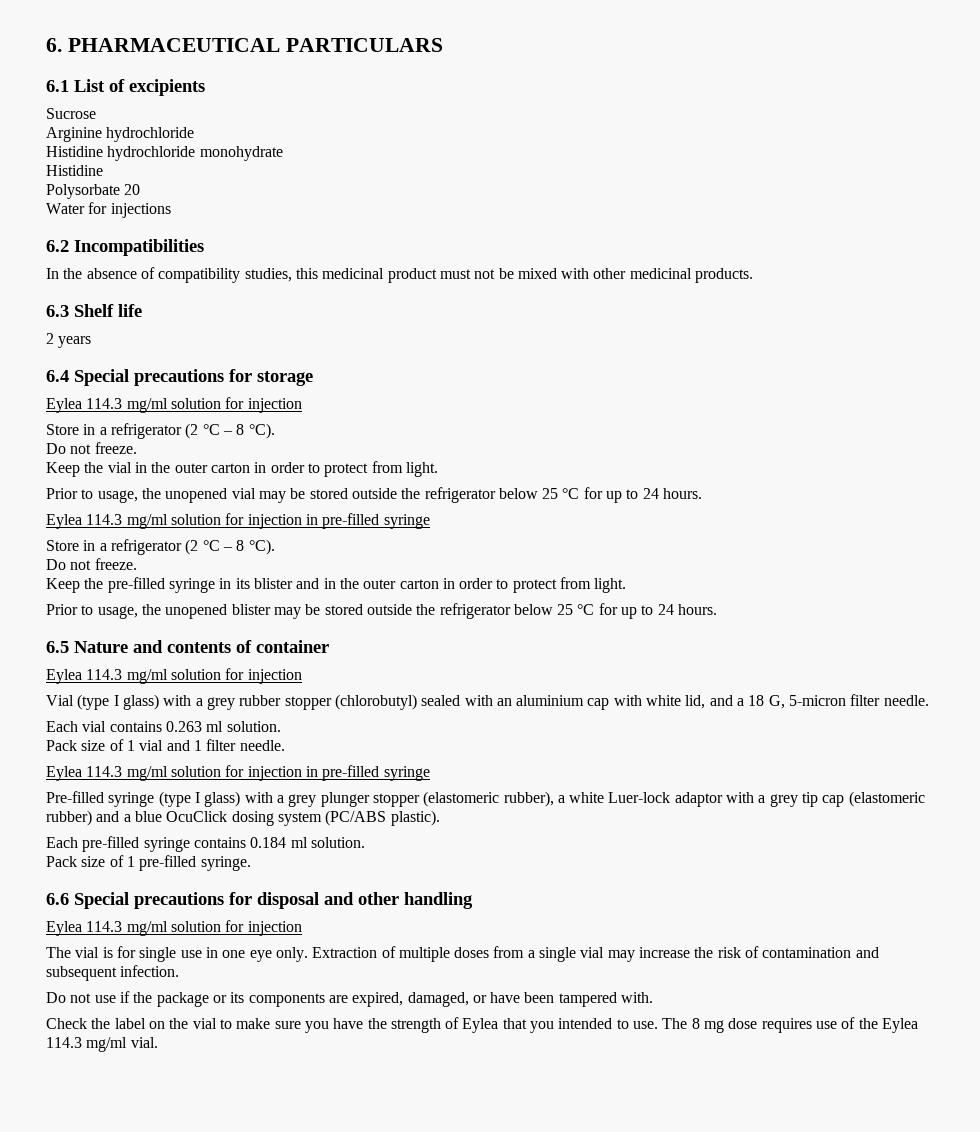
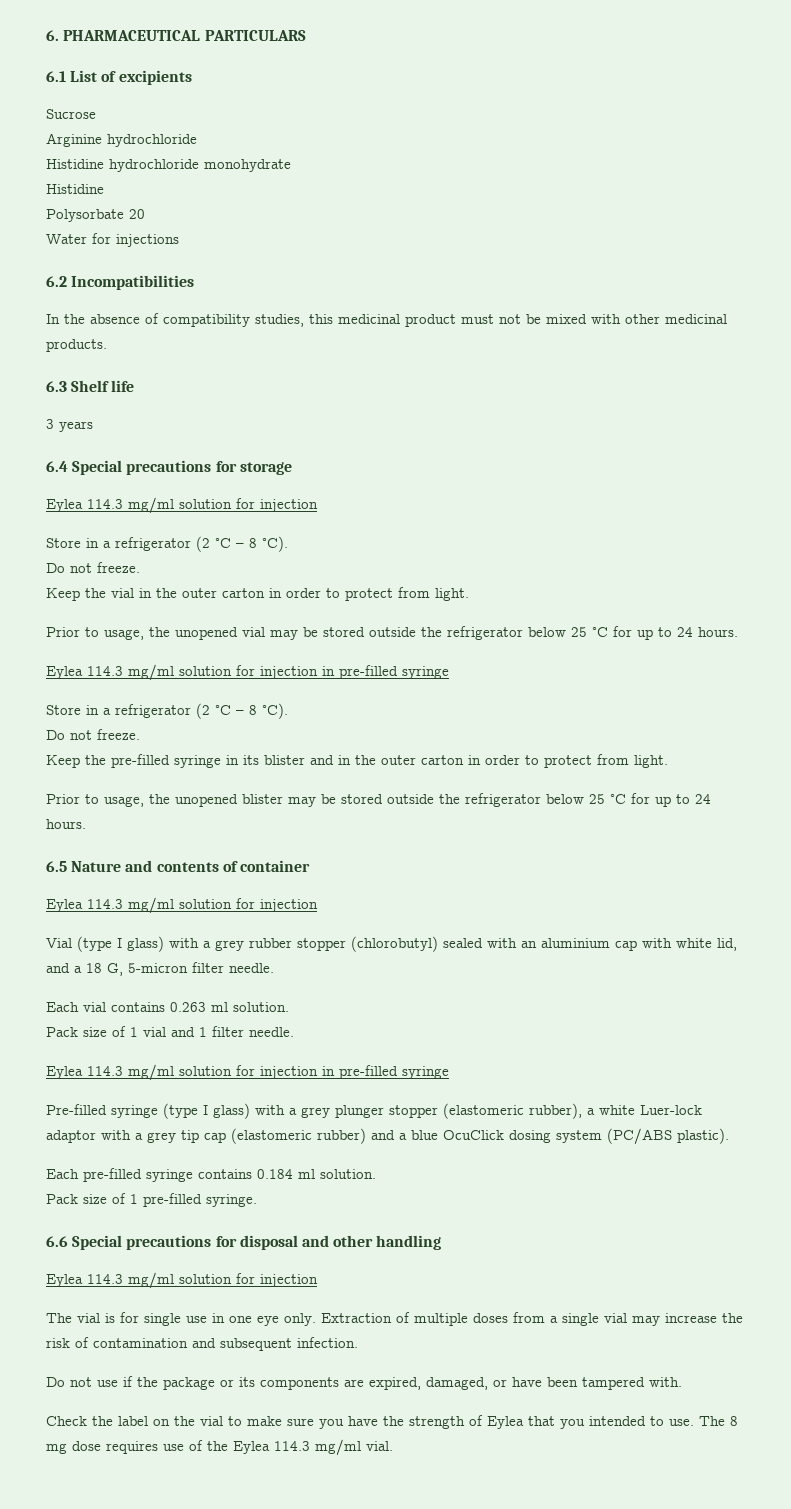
- 2 years
+ 3 years

